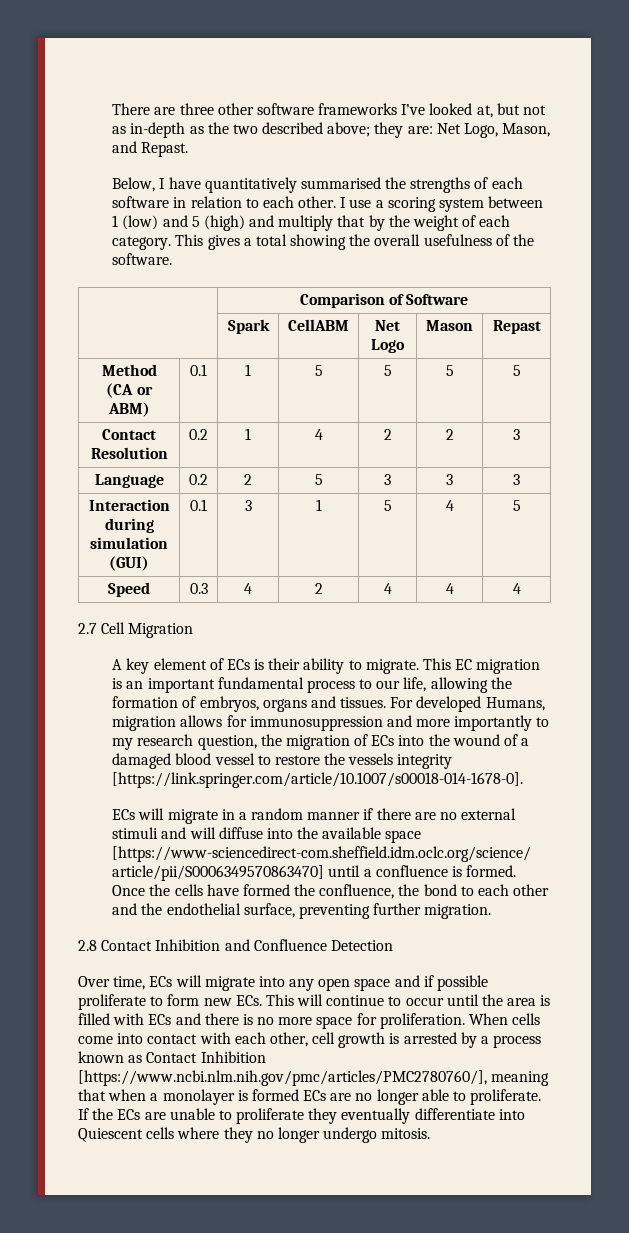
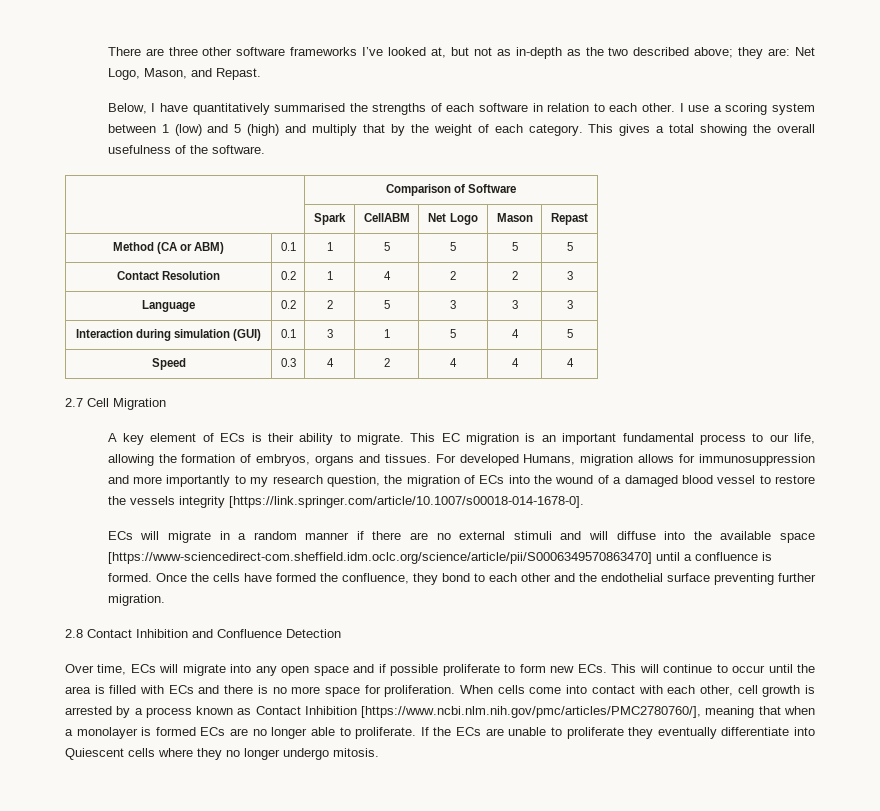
- Once the cells have formed the confluence, the bond to each other and the endothelial surface, preventing further migration.
+ Once the cells have formed the confluence, they bond to each other and the endothelial surface preventing further migration.

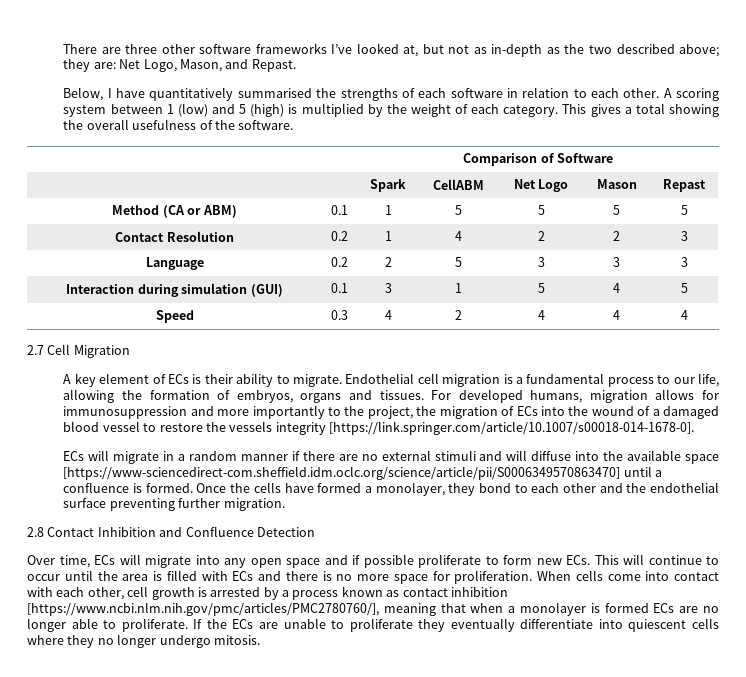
- I use a scoring system between 1 (low) and 5 (high) and multiply that by the weight of each category.
+ A scoring system between 1 (low) and 5 (high) is multiplied by the weight of each category.
- This EC migration is an important fundamental process to our life, allowing the formation of embryos, organs and tissues.
+ Endothelial cell migration is a fundamental process to our life, allowing the formation of embryos, organs and tissues.
- For developed Humans, migration allows for immunosuppression and more importantly to my research question, the migration of ECs into the wound of a damaged blood vessel to restore the vessels integrity [https://link.springer.com/article/10.1007/s00018-014-1678-0].
+ For developed humans, migration allows for immunosuppression and more importantly to the project, the migration of ECs into the wound of a damaged blood vessel to restore the vessels integrity [https://link.springer.com/article/10.1007/s00018-014-1678-0].
- Once the cells have formed the confluence, they bond to each other and the endothelial surface preventing further migration.
+ Once the cells have formed a monolayer, they bond to each other and the endothelial surface preventing further migration.
- When cells come into contact with each other, cell growth is arrested by a process known as Contact Inhibition [https://www.ncbi.nlm.nih.gov/pmc/articles/PMC2780760/], meaning that when a monolayer is formed ECs are no longer able to proliferate.
+ When cells come into contact with each other, cell growth is arrested by a process known as contact inhibition [https://www.ncbi.nlm.nih.gov/pmc/articles/PMC2780760/], meaning that when a monolayer is formed ECs are no longer able to proliferate.
- If the ECs are unable to proliferate they eventually differentiate into Quiescent cells where they no longer undergo mitosis.
+ If the ECs are unable to proliferate they eventually differentiate into quiescent cells where they no longer undergo mitosis.

